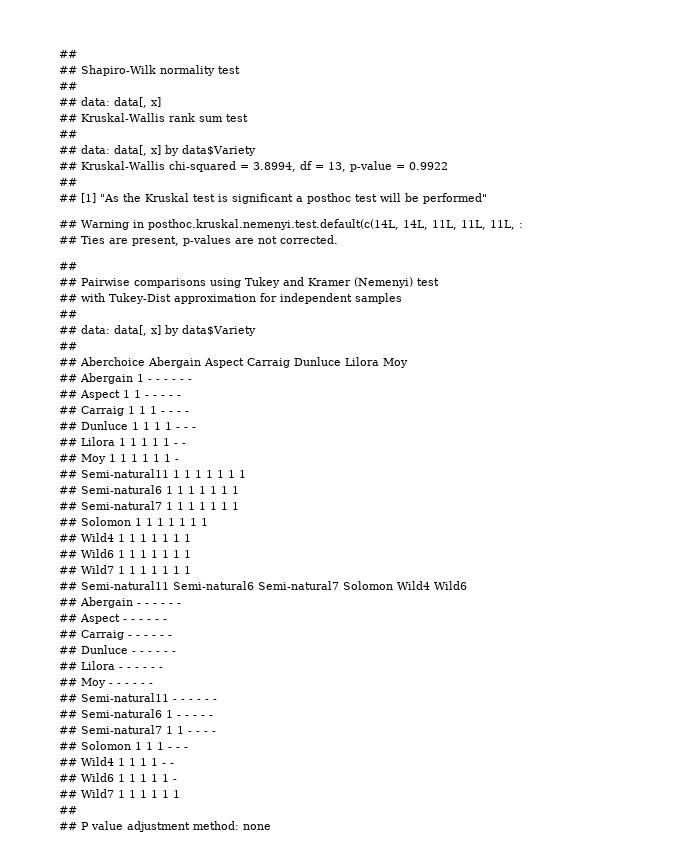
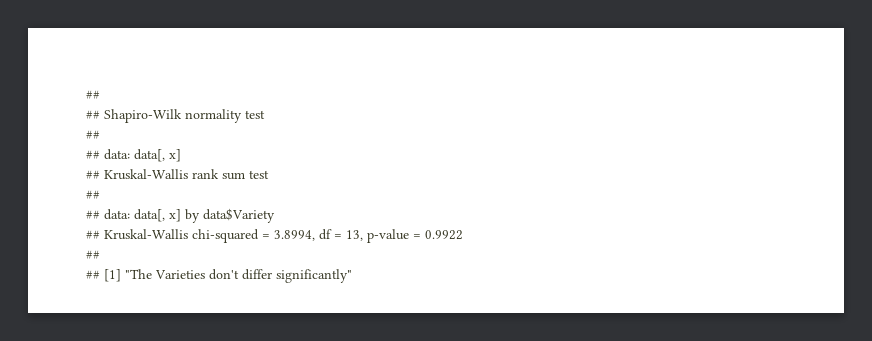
- ## [1] "As the Kruskal test is significant a posthoc test will be performed"
- ## Warning in posthoc.kruskal.nemenyi.test.default(c(14L, 14L, 11L, 11L, 11L, :
- ## Ties are present, p-values are not corrected.
- ##
- ## Pairwise comparisons using Tukey and Kramer (Nemenyi) test
- ## with Tukey-Dist approximation for independent samples
- ##
- ## data: data[, x] by data$Variety
- ##
- ## Aberchoice Abergain Aspect Carraig Dunluce Lilora Moy
- ## Abergain 1 - - - - - -
- ## Aspect 1 1 - - - - -
- ## Carraig 1 1 1 - - - -
- ## Dunluce 1 1 1 1 - - -
- ## Lilora 1 1 1 1 1 - -
- ## Moy 1 1 1 1 1 1 -
- ## Semi-natural11 1 1 1 1 1 1 1
- ## Semi-natural6 1 1 1 1 1 1 1
- ## Semi-natural7 1 1 1 1 1 1 1
- ## Solomon 1 1 1 1 1 1 1
- ## Wild4 1 1 1 1 1 1 1
- ## Wild6 1 1 1 1 1 1 1
- ## Wild7 1 1 1 1 1 1 1
- ## Semi-natural11 Semi-natural6 Semi-natural7 Solomon Wild4 Wild6
- ## Abergain - - - - - -
- ## Aspect - - - - - -
- ## Carraig - - - - - -
- ## Dunluce - - - - - -
- ## Lilora - - - - - -
- ## Moy - - - - - -
- ## Semi-natural11 - - - - - -
- ## Semi-natural6 1 - - - - -
- ## Semi-natural7 1 1 - - - -
- ## Solomon 1 1 1 - - -
- ## Wild4 1 1 1 1 - -
- ## Wild6 1 1 1 1 1 -
- ## Wild7 1 1 1 1 1 1
- ##
- ## P value adjustment method: none
+ ## [1] "The Varieties don't differ significantly"

